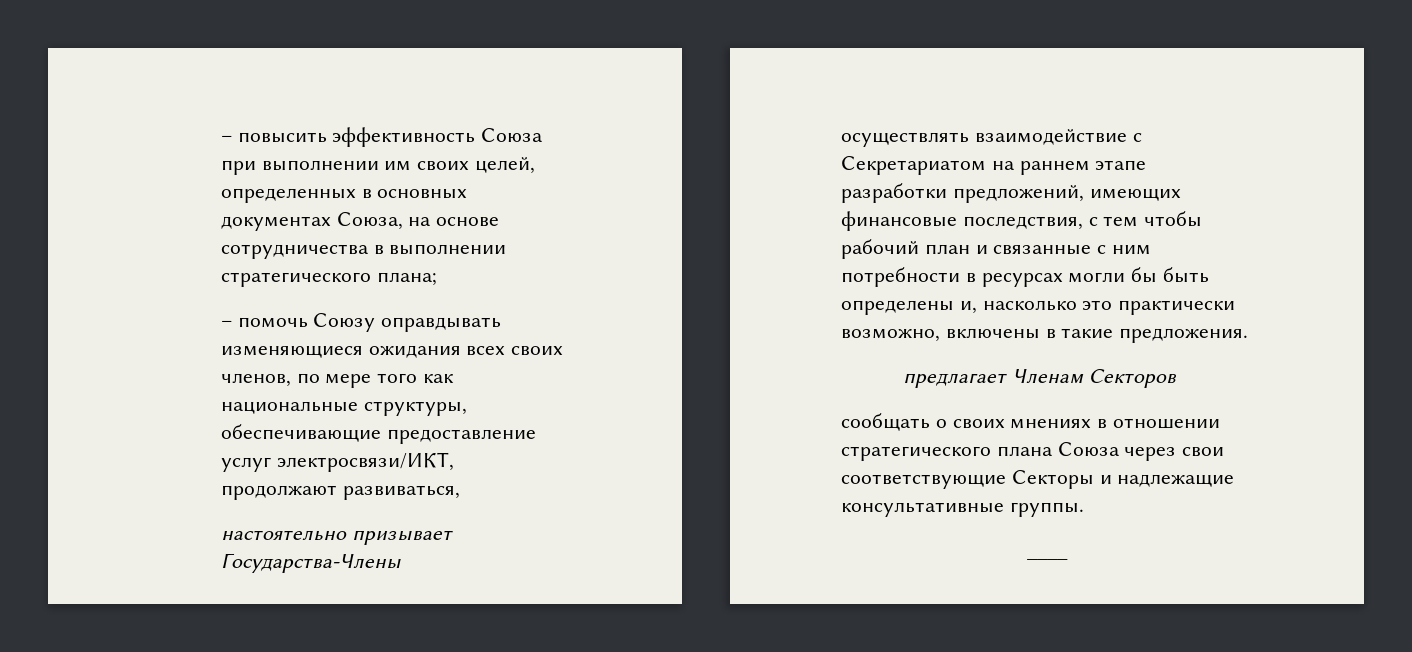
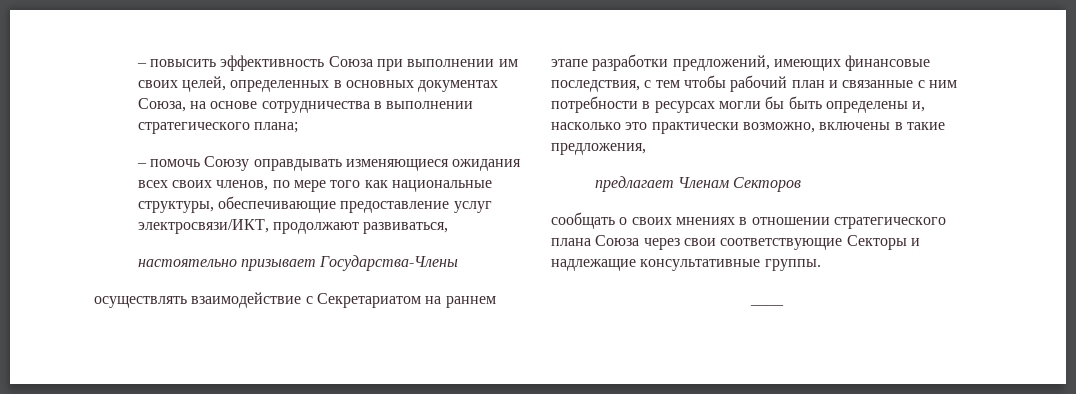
- осуществлять взаимодействие с Секретариатом на раннем этапе разработки предложений, имеющих финансовые последствия, с тем чтобы рабочий план и связанные с ним потребности в ресурсах могли бы быть определены и, насколько это практически возможно, включены в такие предложения.
+ осуществлять взаимодействие с Секретариатом на раннем этапе разработки предложений, имеющих финансовые последствия, с тем чтобы рабочий план и связанные с ним потребности в ресурсах могли бы быть определены и, насколько это практически возможно, включены в такие предложения,

